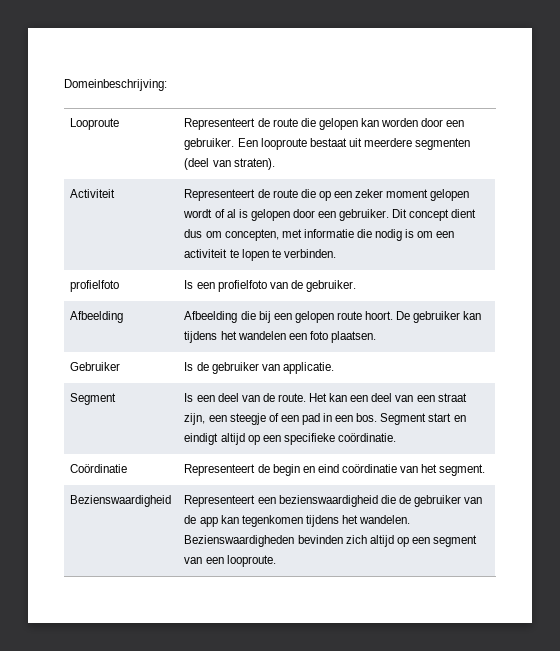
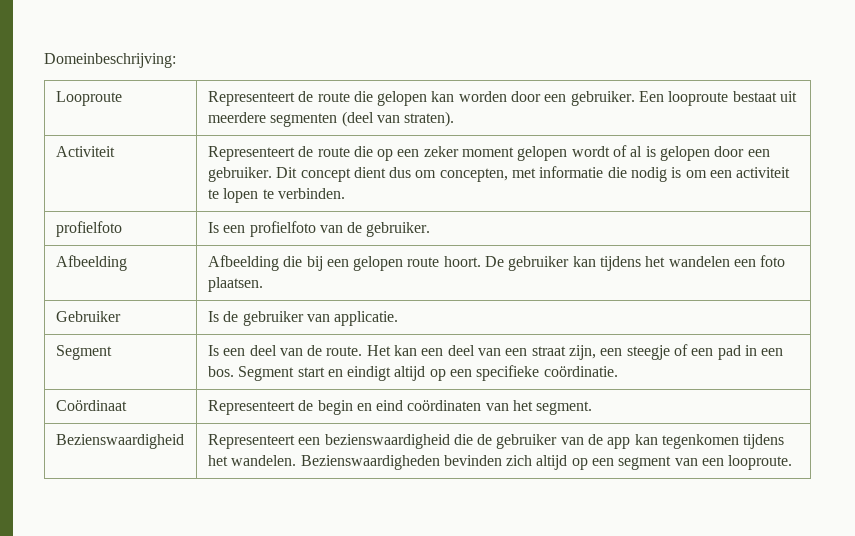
- Coördinatie | Representeert de begin en eind coördinatie van het segment.
+ Coördinaat | Representeert de begin en eind coördinaten van het segment.

